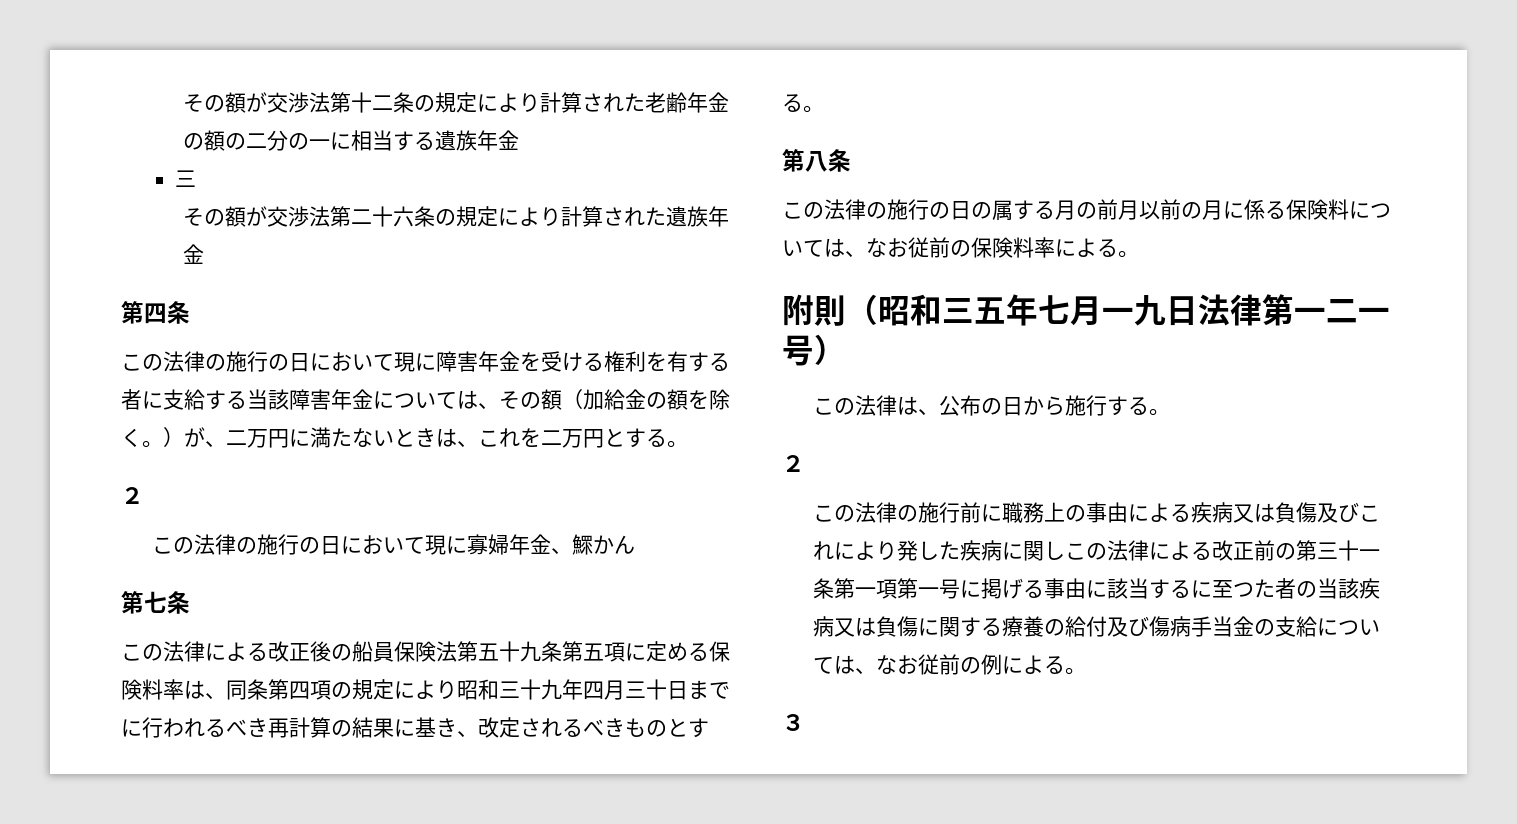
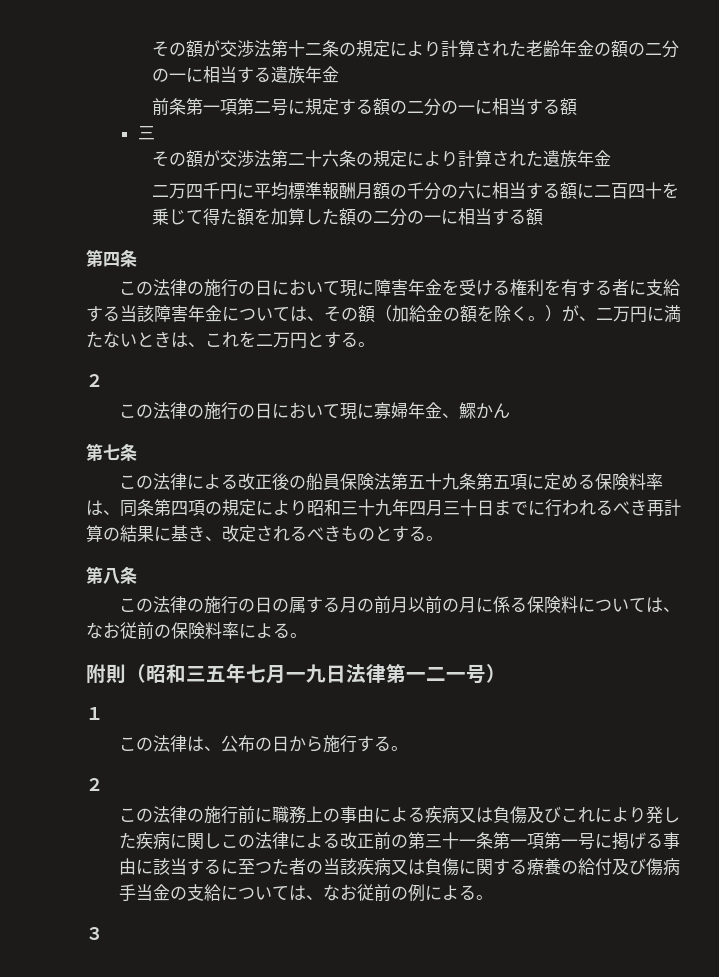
+ 前条第一項第二号に規定する額の二分の一に相当する額
+ 二万四千円に平均標準報酬月額の千分の六に相当する額に二百四十を乗じて得た額を加算した額の二分の一に相当する額
+ １

